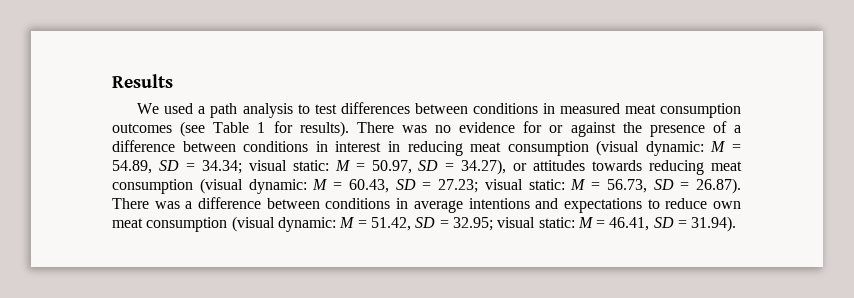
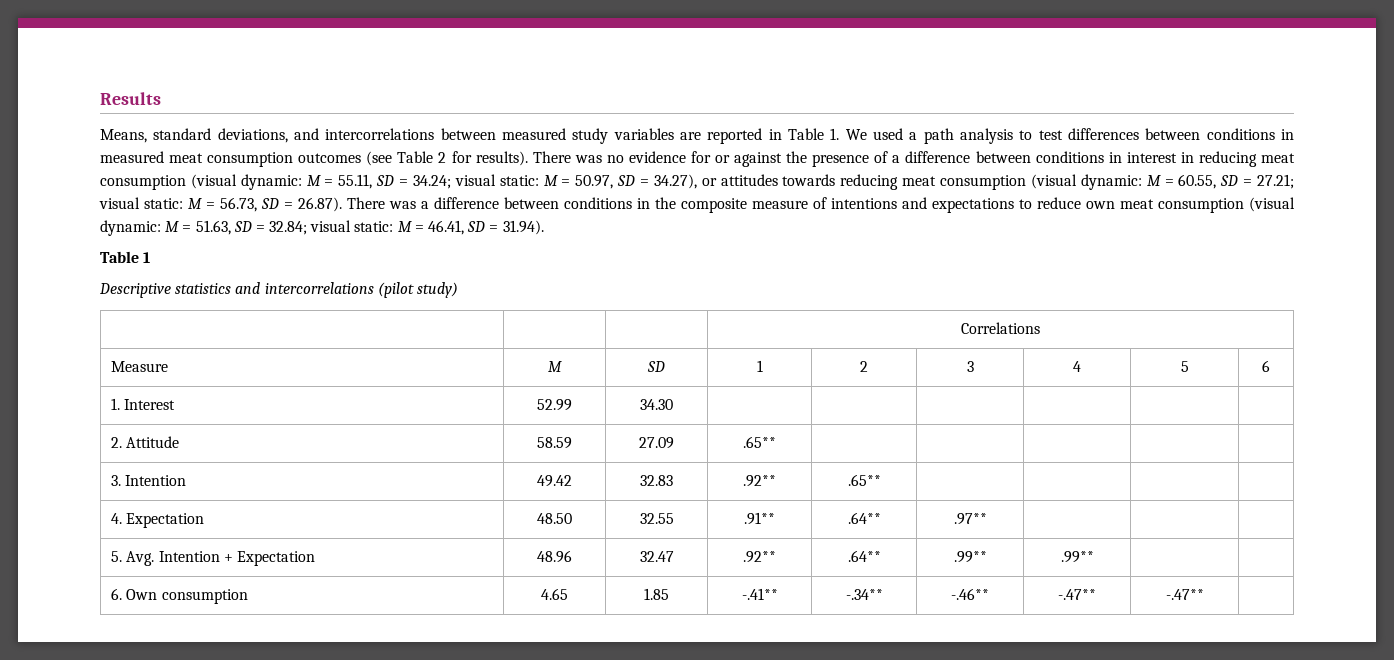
- We used a path analysis to test differences between conditions in measured meat consumption outcomes (see Table 1 for results).
+ Means, standard deviations, and intercorrelations between measured study variables are reported in Table 1. We used a path analysis to test differences between conditions in measured meat consumption outcomes (see Table 2 for results).
- M = 54.89, SD = 34.34;
+ M = 55.11, SD = 34.24;
- M = 60.43, SD = 27.23;
+ M = 60.55, SD = 27.21;
- M = 56.73, SD = 26.87). There was a difference between conditions in average intentions and expectations to reduce own meat consumption (visual dynamic:
+ M = 56.73, SD = 26.87). There was a difference between conditions in the composite measure of intentions and expectations to reduce own meat consumption (visual dynamic:
- M = 51.42, SD = 32.95;
+ M = 51.63, SD = 32.84;
+ Table 1
+ Descriptive statistics and intercorrelations (pilot study)
+ | | | Correlations
+ Measure | M | SD | 1 | 2 | 3 | 4 | 5 | 6
+ 1. Interest | 52.99 | 34.30 | | | | | |
+ 2. Attitude | 58.59 | 27.09 | .65** | | | | |
+ 3. Intention | 49.42 | 32.83 | .92** | .65** | | | |
+ 4. Expectation | 48.50 | 32.55 | .91** | .64** | .97** | | |
+ 5. Avg. Intention + Expectation | 48.96 | 32.47 | .92** | .64** | .99** | .99** | |
+ 6. Own consumption | 4.65 | 1.85 | -.41** | -.34** | -.46** | -.47** | -.47** |

